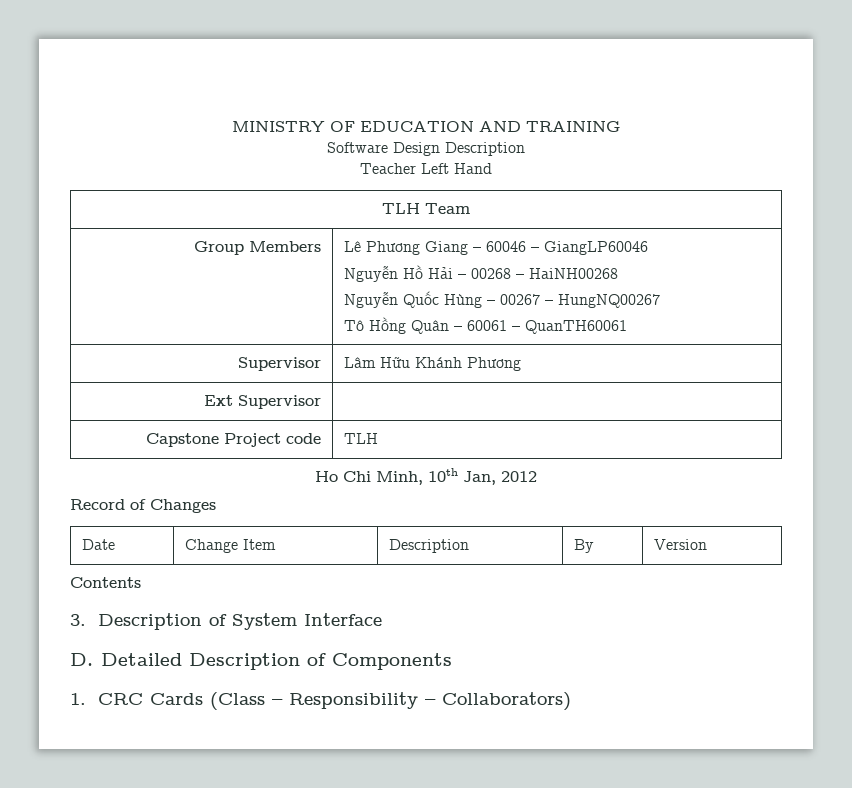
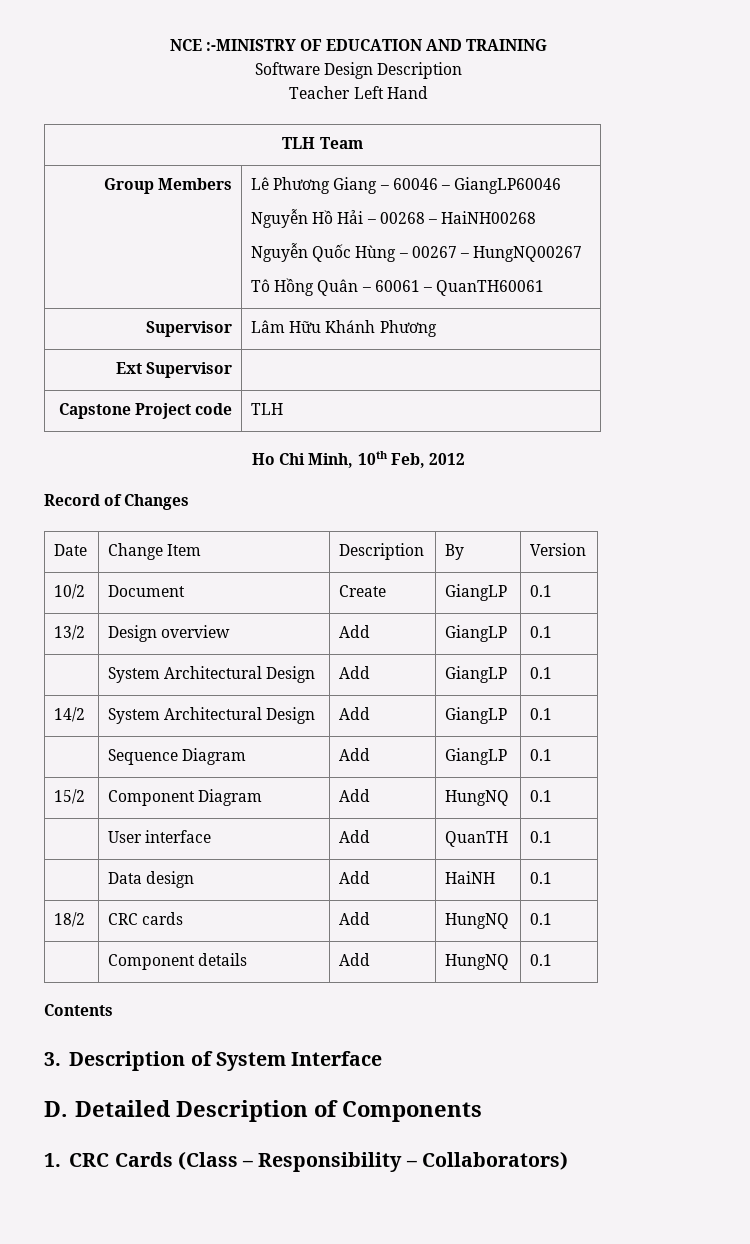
- MINISTRY OF EDUCATION AND TRAINING
+ NCE :-MINISTRY OF EDUCATION AND TRAINING
- Ho Chi Minh, 10th Jan, 2012
+ Ho Chi Minh, 10th Feb, 2012
+ 10/2 | Document | Create | GiangLP | 0.1
+ 13/2 | Design overview | Add | GiangLP | 0.1
+ | System Architectural Design | Add | GiangLP | 0.1
+ 14/2 | System Architectural Design | Add | GiangLP | 0.1
+ | Sequence Diagram | Add | GiangLP | 0.1
+ 15/2 | Component Diagram | Add | HungNQ | 0.1
+ | User interface | Add | QuanTH | 0.1
+ | Data design | Add | HaiNH | 0.1
+ 18/2 | CRC cards | Add | HungNQ | 0.1
+ | Component details | Add | HungNQ | 0.1

